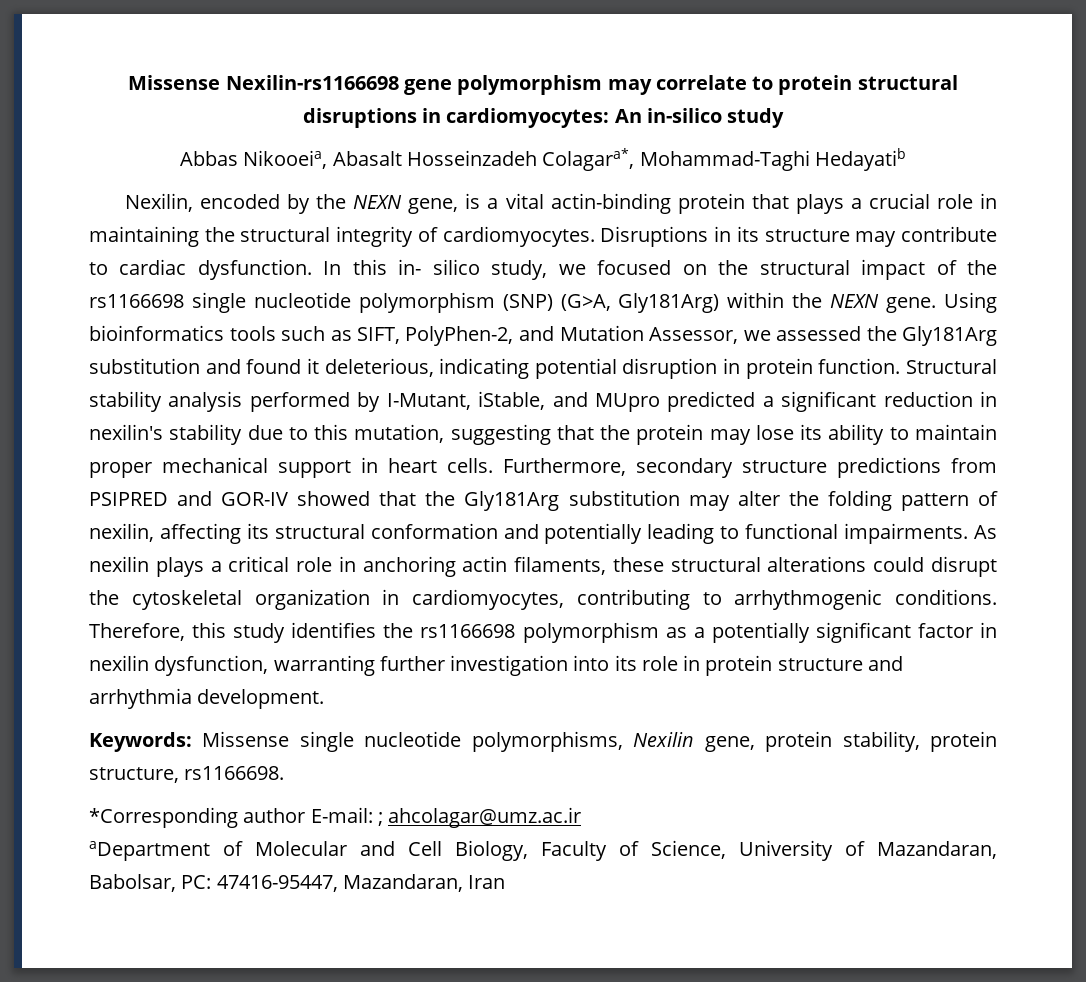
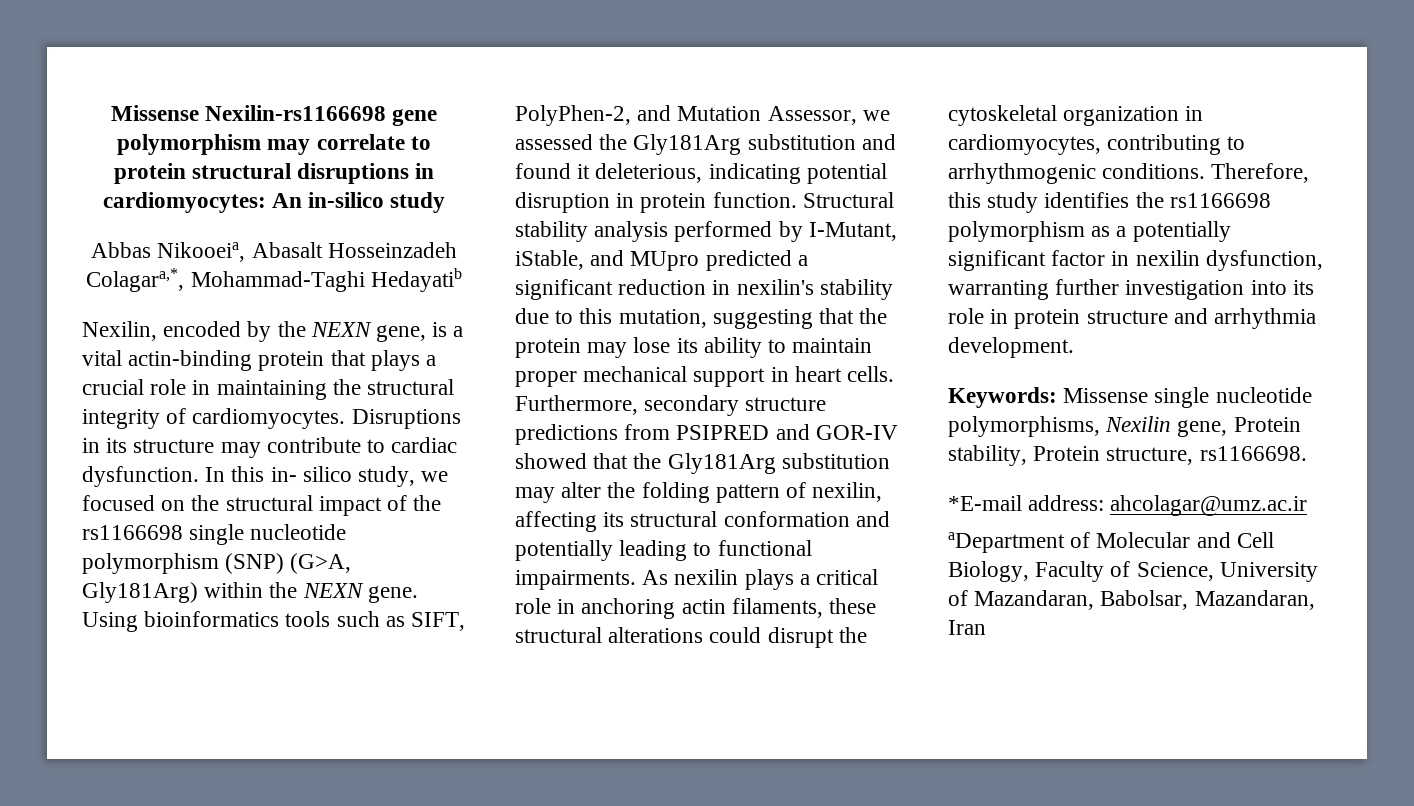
- Abbas Nikooeia, Abasalt Hosseinzadeh Colagara*, Mohammad-Taghi Hedayatib
+ Abbas Nikooeia, Abasalt Hosseinzadeh Colagara,*, Mohammad-Taghi Hedayatib
- Keywords: Missense single nucleotide polymorphisms, Nexilin gene, protein stability, protein structure, rs1166698.
+ Keywords: Missense single nucleotide polymorphisms, Nexilin gene, Protein stability, Protein structure, rs1166698.
- *Corresponding author E-mail: ; ahcolagar@umz.ac.ir
+ *E-mail address: ahcolagar@umz.ac.ir
- aDepartment of Molecular and Cell Biology, Faculty of Science, University of Mazandaran, Babolsar, PC: 47416-95447, Mazandaran, Iran
+ aDepartment of Molecular and Cell Biology, Faculty of Science, University of Mazandaran, Babolsar, Mazandaran, Iran

